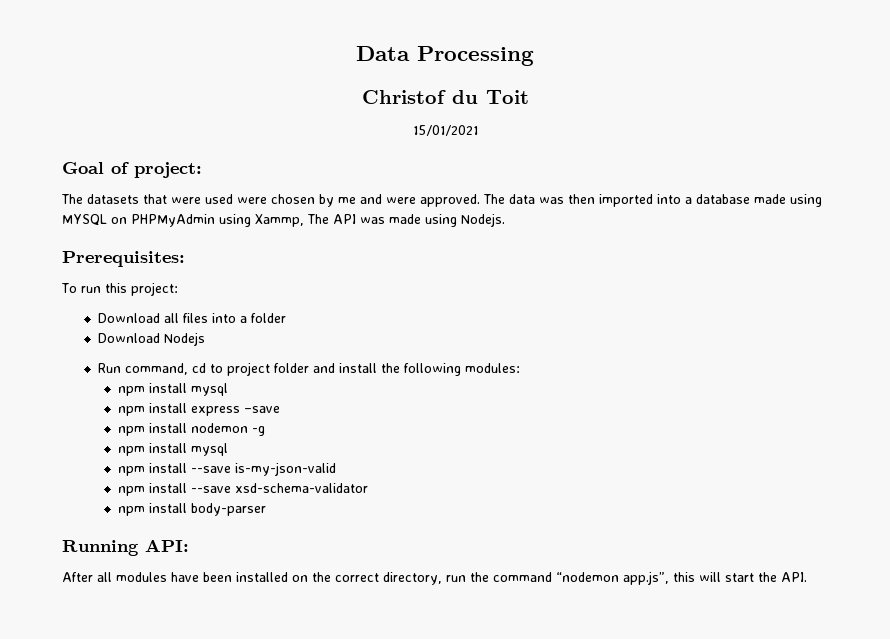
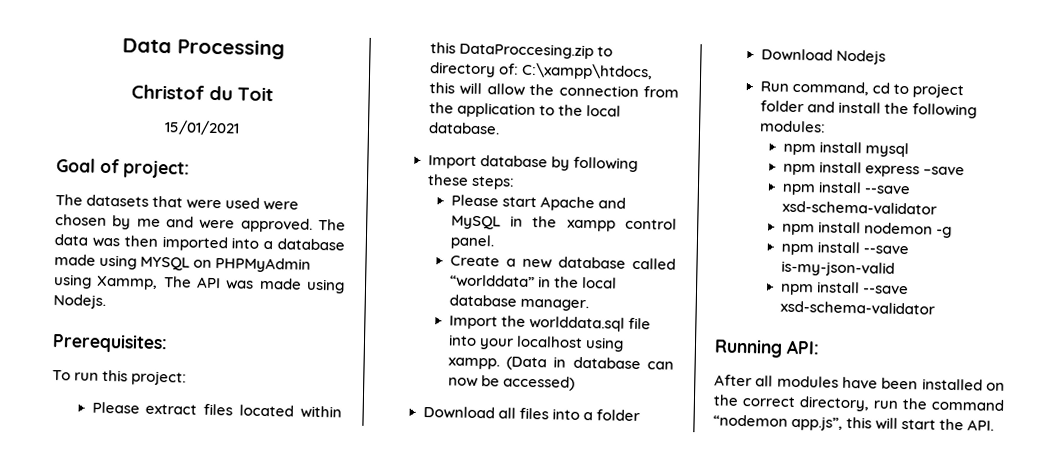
+ Please extract files located within this DataProccesing.zip to directory of: C:\xampp\htdocs, this will allow the connection from the application to the local database.
+ Import database by following these steps:
+ Please start Apache and MySQL in the xampp control panel.
+ Create a new database called “worlddata” in the local database manager.
+ Import the worlddata.sql file into your localhost using xampp. (Data in database can now be accessed)
  npm install express –save
+ npm install --save xsd-schema-validator
  npm install nodemon -g
- npm install mysql
- npm install body-parser

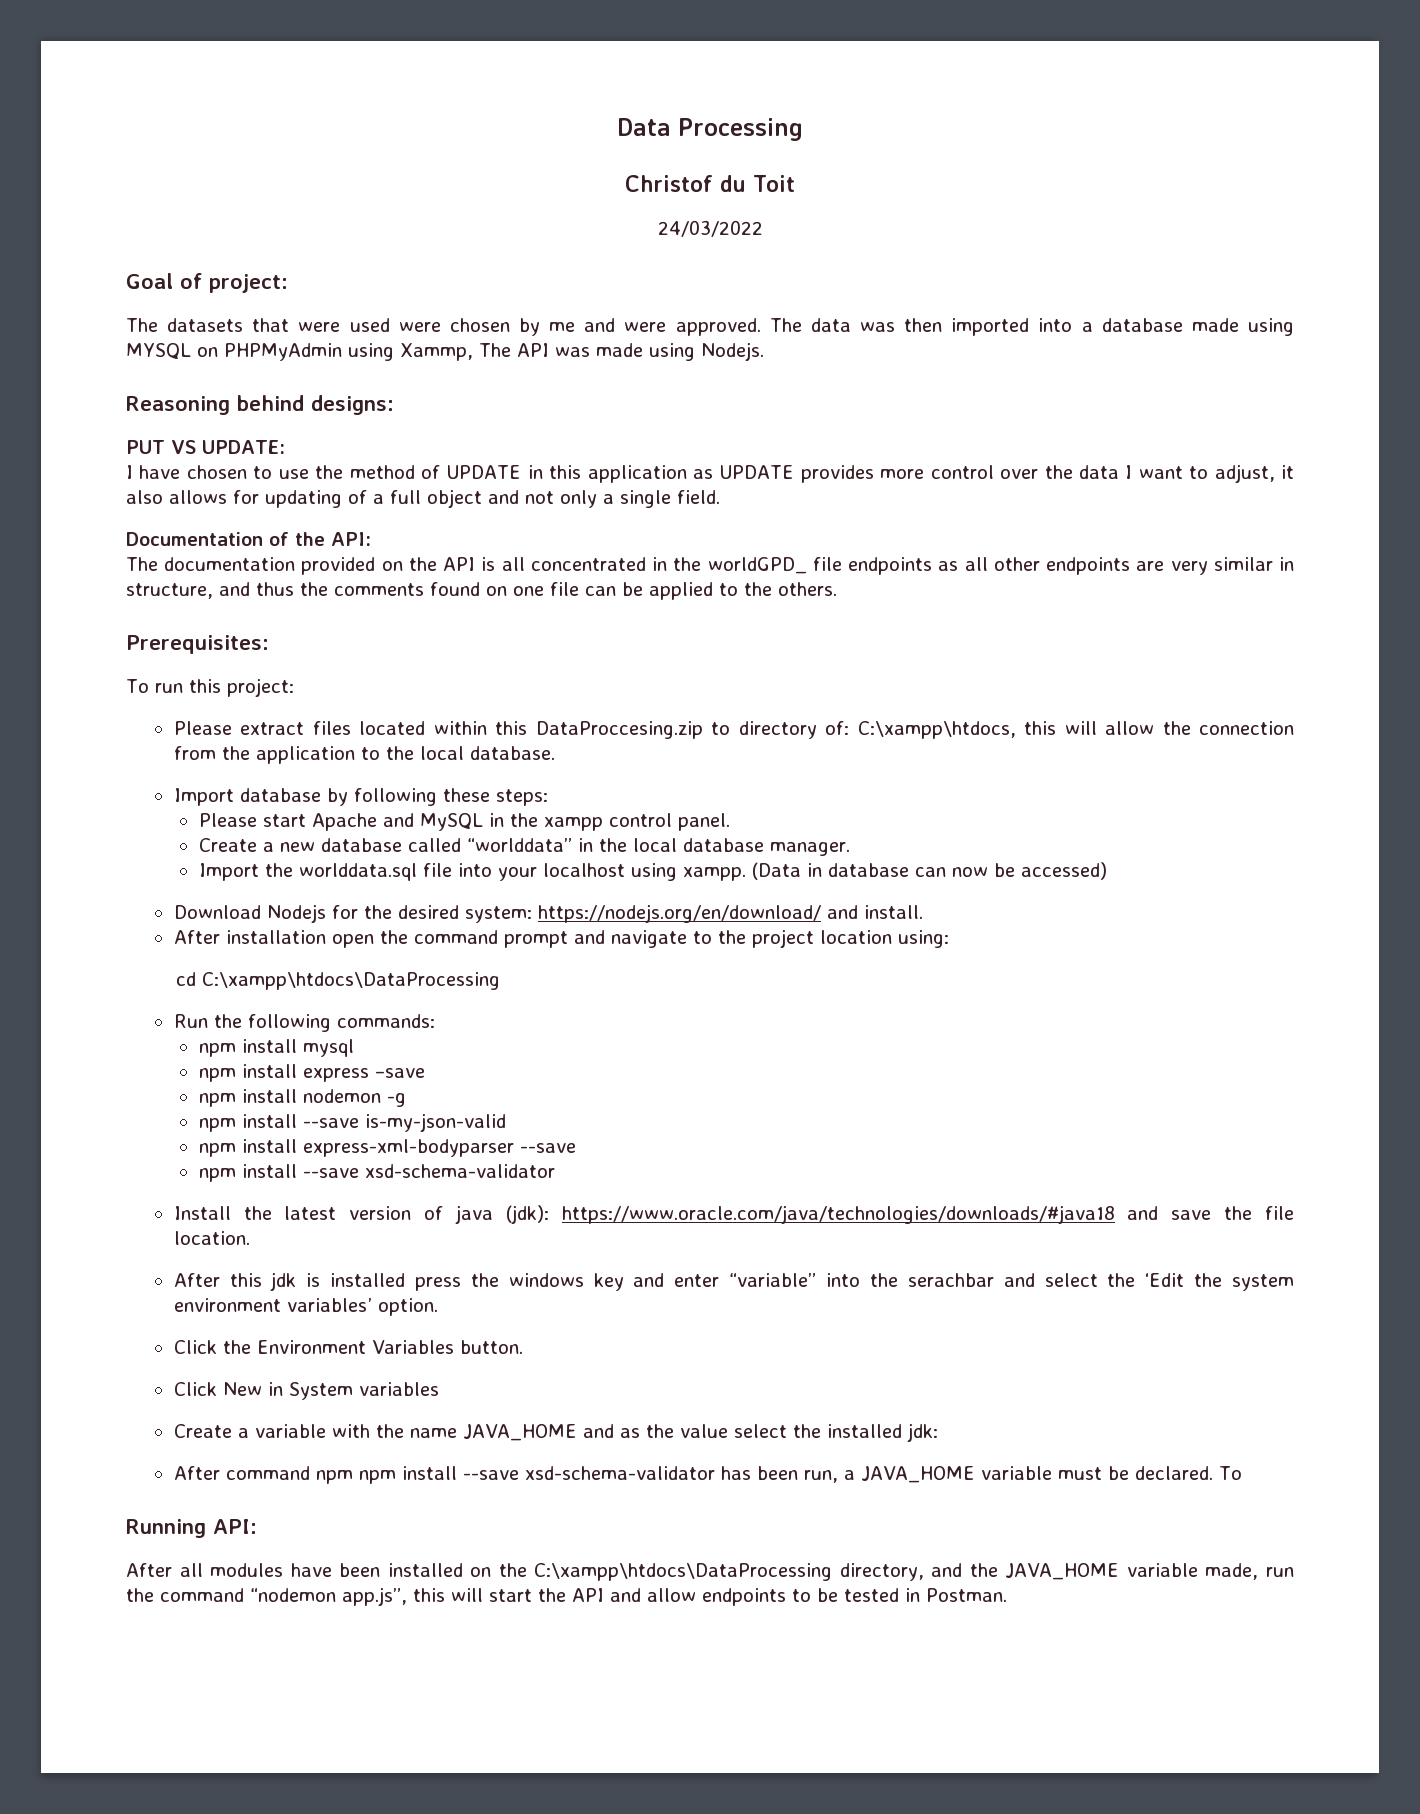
- 15/01/2021
+ 24/03/2022
+ Reasoning behind designs:
+ PUT VS UPDATE:
+ I have chosen to use the method of UPDATE in this application as UPDATE provides more control over the data I want to adjust, it also allows for updating of a full object and not only a single field.
+ Documentation of the API:
+ The documentation provided on the API is all concentrated in the worldGPD_ file endpoints as all other endpoints are very similar in structure, and thus the comments found on one file can be applied to the others.
- Download all files into a folder
- Download Nodejs
- Run command, cd to project folder and install the following modules:
+ Download Nodejs for the desired system: https://nodejs.org/en/download/ and install.
+ After installation open the command prompt and navigate to the project location using:
+ cd C:\xampp\htdocs\DataProcessing
+ Run the following commands:
  npm install express –save
- npm install --save xsd-schema-validator
  npm install --save is-my-json-valid
+ npm install express-xml-bodyparser --save
  npm install --save xsd-schema-validator
+ Install the latest version of java (jdk): https://www.oracle.com/java/technologies/downloads/#java18 and save the file location.
+ After this jdk is installed press the windows key and enter “variable” into the serachbar and select the ‘Edit the system environment variables’ option.
+ Click the Environment Variables button.
+ Click New in System variables
+ Create a variable with the name JAVA_HOME and as the value select the installed jdk:
+ After command npm npm install --save xsd-schema-validator has been run, a JAVA_HOME variable must be declared. To
- After all modules have been installed on the correct directory, run the command “nodemon app.js”, this will start the API.
+ After all modules have been installed on the C:\xampp\htdocs\DataProcessing directory, and the JAVA_HOME variable made, run the command “nodemon app.js”, this will start the API and allow endpoints to be tested in Postman.

